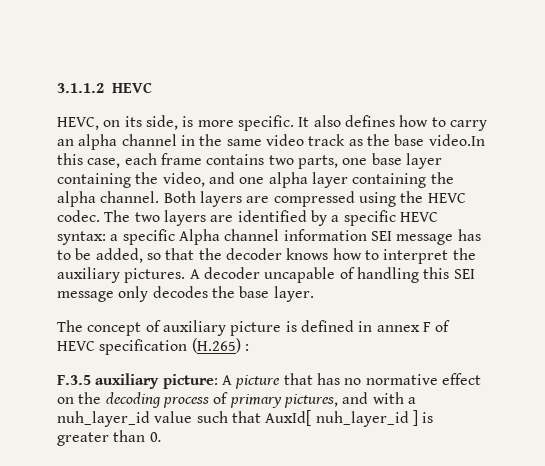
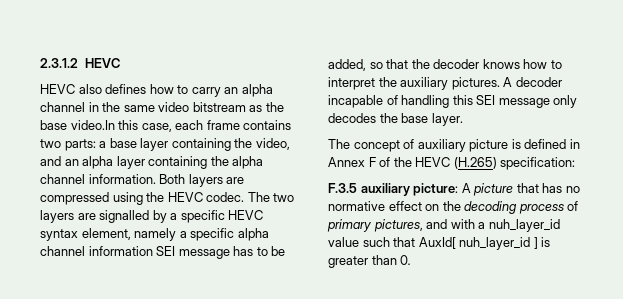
- 3.1.1.2 HEVC
+ 2.3.1.2 HEVC
- HEVC, on its side, is more specific. It also defines how to carry an alpha channel in the same video track as the base video.In this case, each frame contains two parts, one base layer containing the video, and one alpha layer containing the alpha channel.
+ HEVC also defines how to carry an alpha channel in the same video bitstream as the base video.In this case, each frame contains two parts: a base layer containing the video, and an alpha layer containing the alpha channel information.
- The two layers are identified by a specific HEVC syntax: a specific Alpha channel information SEI message has to be added, so that the decoder knows how to interpret the auxiliary pictures.
+ The two layers are signalled by a specific HEVC syntax element, namely a specific alpha channel information SEI message has to be added, so that the decoder knows how to interpret the auxiliary pictures.
- A decoder uncapable of handling this SEI message only decodes the base layer.
+ A decoder incapable of handling this SEI message only decodes the base layer.
- The concept of auxiliary picture is defined in annex F of HEVC specification (H.265) :
+ The concept of auxiliary picture is defined in Annex F of the HEVC (H.265) specification:

